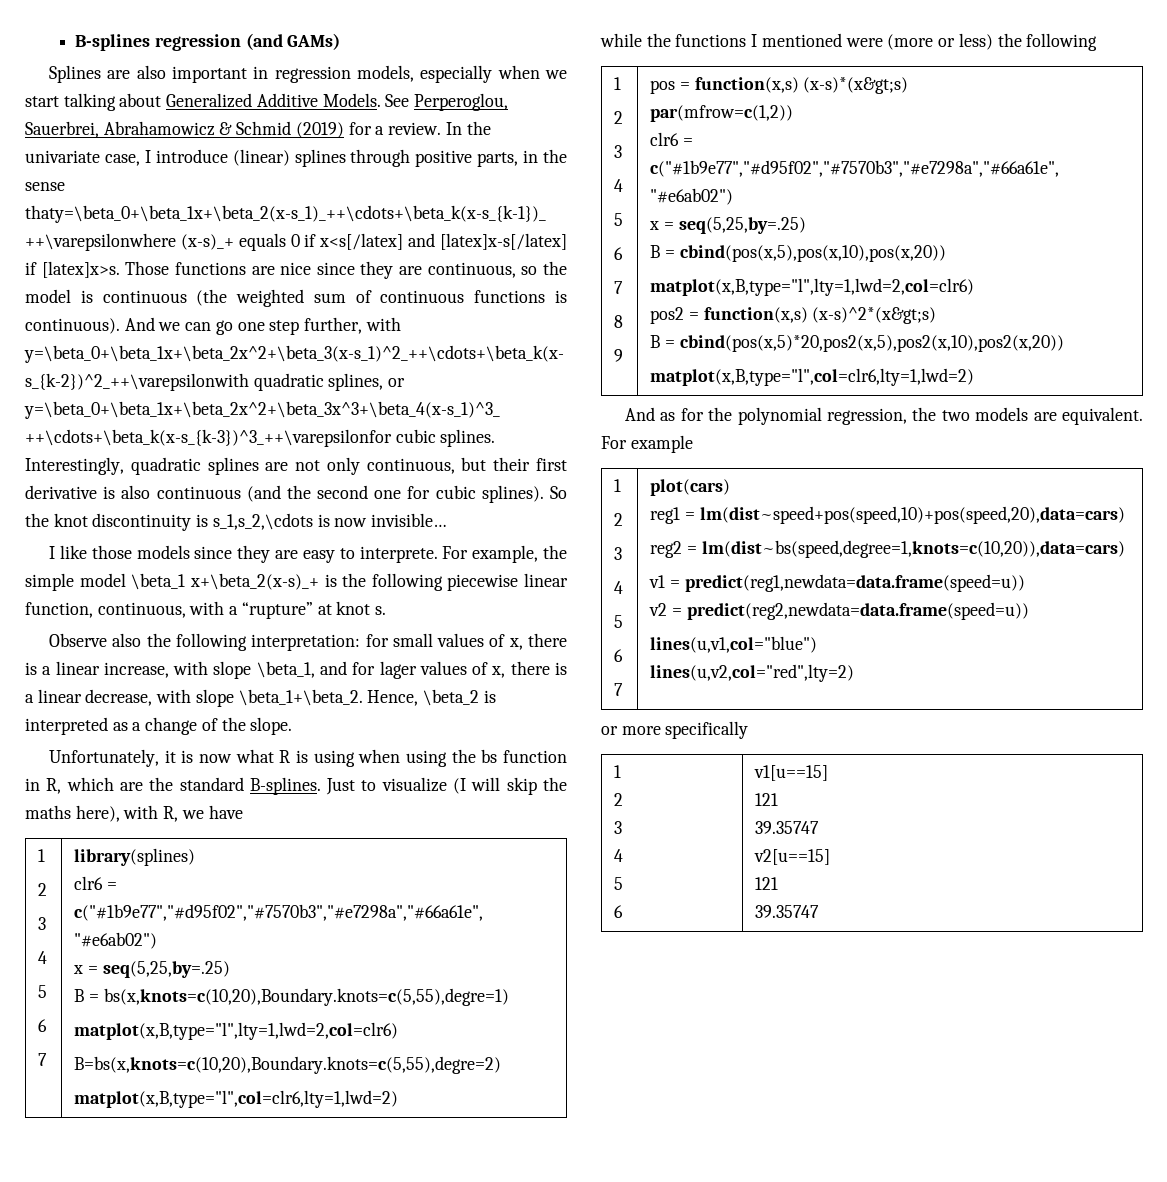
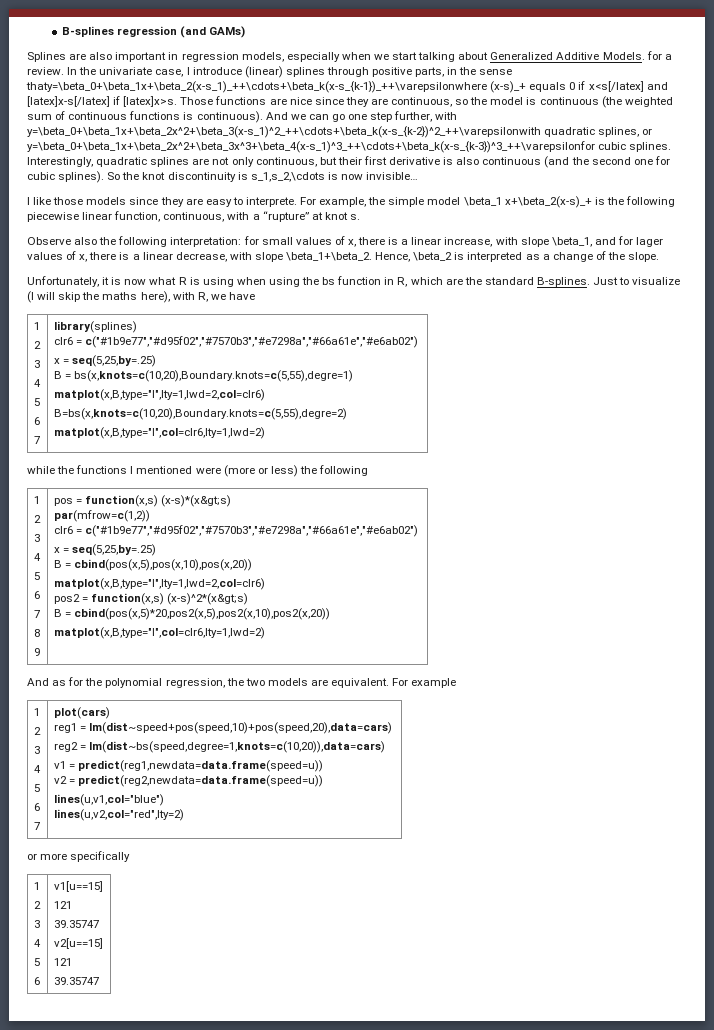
- Splines are also important in regression models, especially when we start talking about Generalized Additive Models. See Perperoglou, Sauerbrei, Abrahamowicz & Schmid (2019) for a review.
+ Splines are also important in regression models, especially when we start talking about Generalized Additive Models. for a review.

